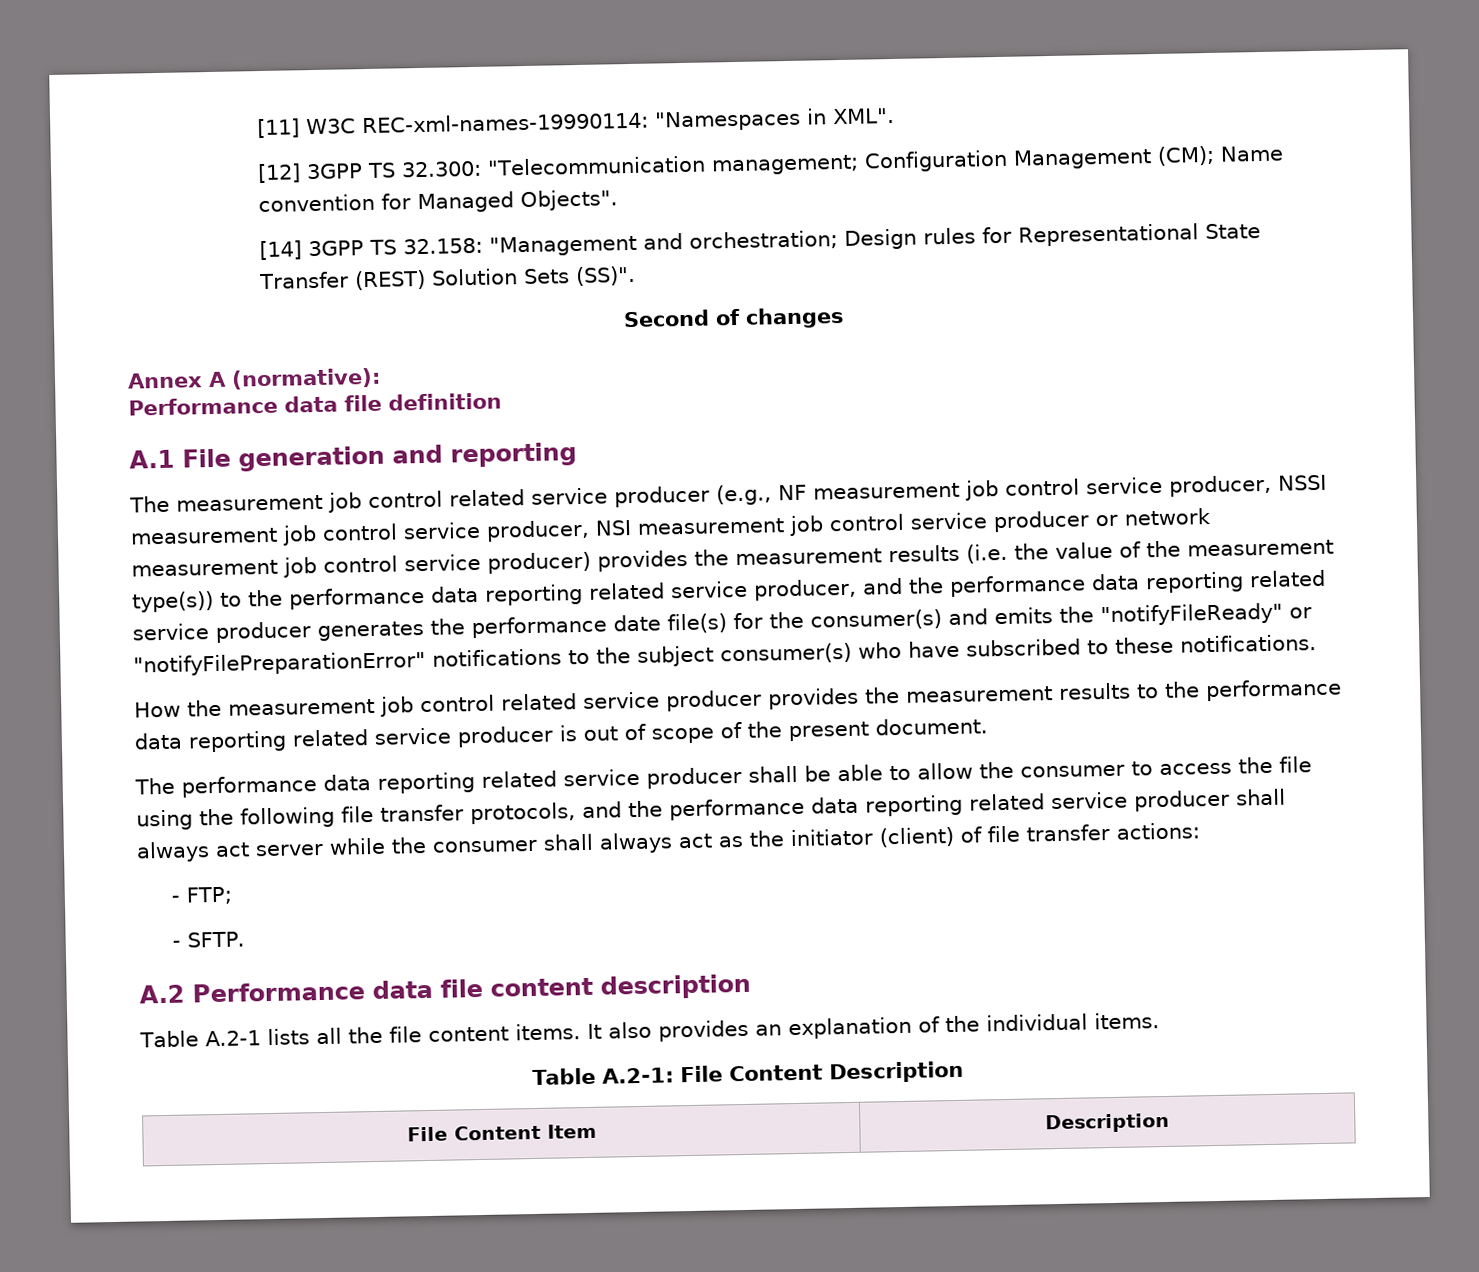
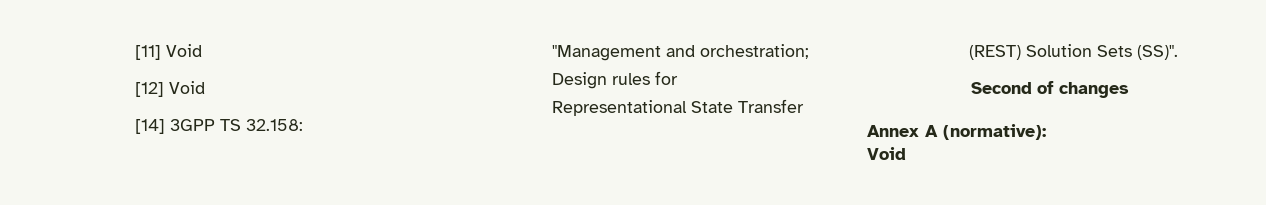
- [11] W3C REC-xml-names-19990114: "Namespaces in XML".
- [12] 3GPP TS 32.300: "Telecommunication management; Configuration Management (CM); Name convention for Managed Objects".
+ [11] Void
+ [12] Void
  Annex A (normative):
- Performance data file definition
- A.1 File generation and reporting
- The measurement job control related service producer (e.g., NF measurement job control service producer, NSSI measurement job control service producer, NSI measurement job control service producer or network measurement job control service producer) provides the measurement results (i.e. the value of the measurement type(s)) to the performance data reporting related service producer, and the performance data reporting related service producer generates the performance date file(s) for the consumer(s) and emits the "notifyFileReady" or "notifyFilePreparationError" notifications to the subject consumer(s) who have subscribed to these notifications.
- How the measurement job control related service producer provides the measurement results to the performance data reporting related service producer is out of scope of the present document.
- The performance data reporting related service producer shall be able to allow the consumer to access the file using the following file transfer protocols, and the performance data reporting related service producer shall always act server while the consumer shall always act as the initiator (client) of file transfer actions:
- - FTP;
- - SFTP.
- A.2 Performance data file content description
- Table A.2-1 lists all the file content items. It also provides an explanation of the individual items.
- Table A.2-1: File Content Description
- File Content Item | Description
+ Void

